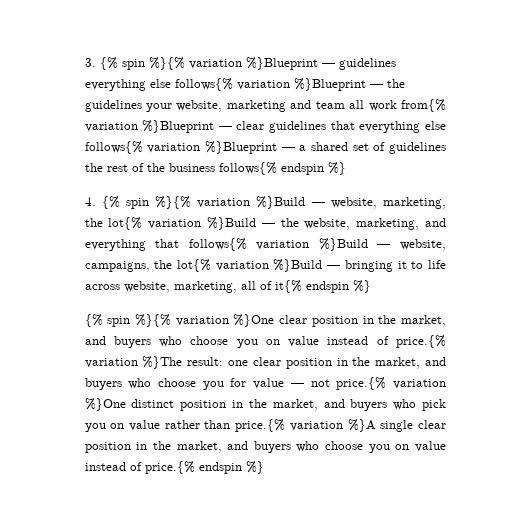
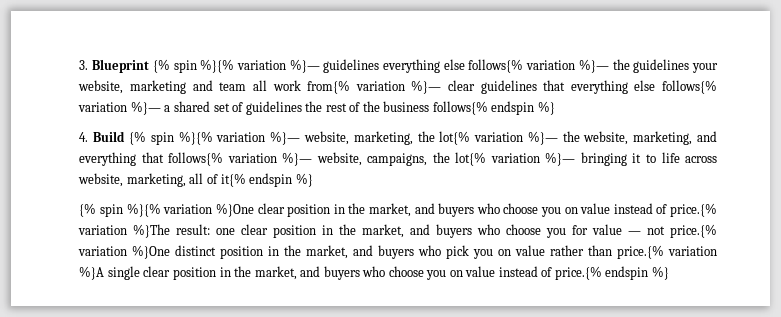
- 3. {% spin %}{% variation %}Blueprint — guidelines everything else follows{% variation %}Blueprint — the guidelines your website, marketing and team all work from{% variation %}Blueprint — clear guidelines that everything else follows{% variation %}Blueprint — a shared set of guidelines the rest of the business follows{% endspin %}
+ 3. Blueprint {% spin %}{% variation %}— guidelines everything else follows{% variation %}— the guidelines your website, marketing and team all work from{% variation %}— clear guidelines that everything else follows{% variation %}— a shared set of guidelines the rest of the business follows{% endspin %}
- 4. {% spin %}{% variation %}Build — website, marketing, the lot{% variation %}Build — the website, marketing, and everything that follows{% variation %}Build — website, campaigns, the lot{% variation %}Build — bringing it to life across website, marketing, all of it{% endspin %}
+ 4. Build {% spin %}{% variation %}— website, marketing, the lot{% variation %}— the website, marketing, and everything that follows{% variation %}— website, campaigns, the lot{% variation %}— bringing it to life across website, marketing, all of it{% endspin %}

